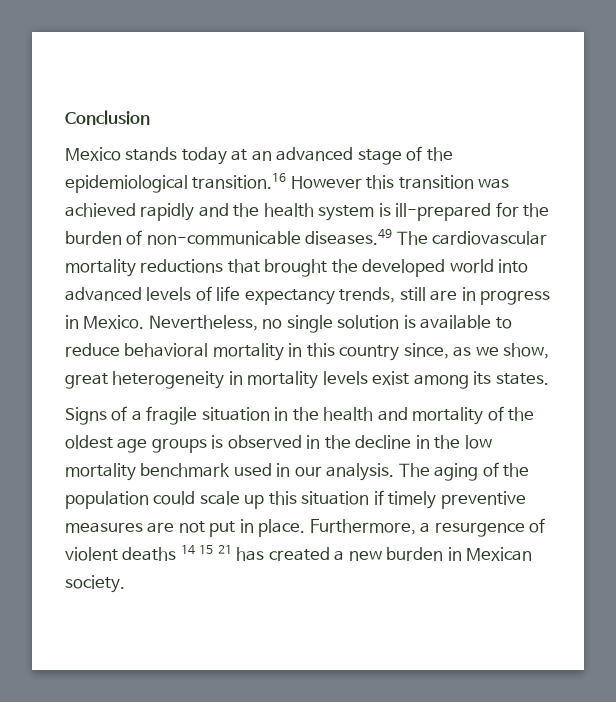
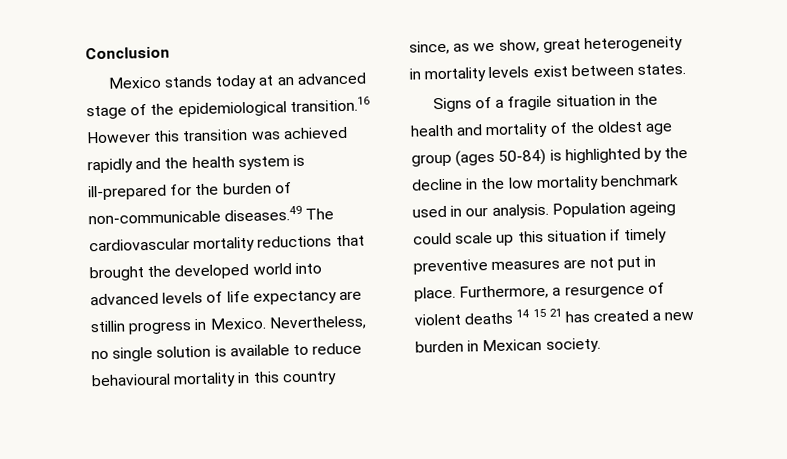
- Mexico stands today at an advanced stage of the epidemiological transition.16 However this transition was achieved rapidly and the health system is ill-prepared for the burden of non-communicable diseases.49 The cardiovascular mortality reductions that brought the developed world into advanced levels of life expectancy trends, still are in progress in Mexico.
+ Mexico stands today at an advanced stage of the epidemiological transition.16 However this transition was achieved rapidly and the health system is ill-prepared for the burden of non-communicable diseases.49 The cardiovascular mortality reductions that brought the developed world into advanced levels of life expectancy are stillin progress in Mexico.
- Nevertheless, no single solution is available to reduce behavioral mortality in this country since, as we show, great heterogeneity in mortality levels exist among its states.
+ Nevertheless, no single solution is available to reduce behavioural mortality in this country since, as we show, great heterogeneity in mortality levels exist between states.
- Signs of a fragile situation in the health and mortality of the oldest age groups is observed in the decline in the low mortality benchmark used in our analysis.
+ Signs of a fragile situation in the health and mortality of the oldest age group (ages 50-84) is highlighted by the decline in the low mortality benchmark used in our analysis.
- The aging of the population could scale up this situation if timely preventive measures are not put in place.
+ Population ageing could scale up this situation if timely preventive measures are not put in place.

